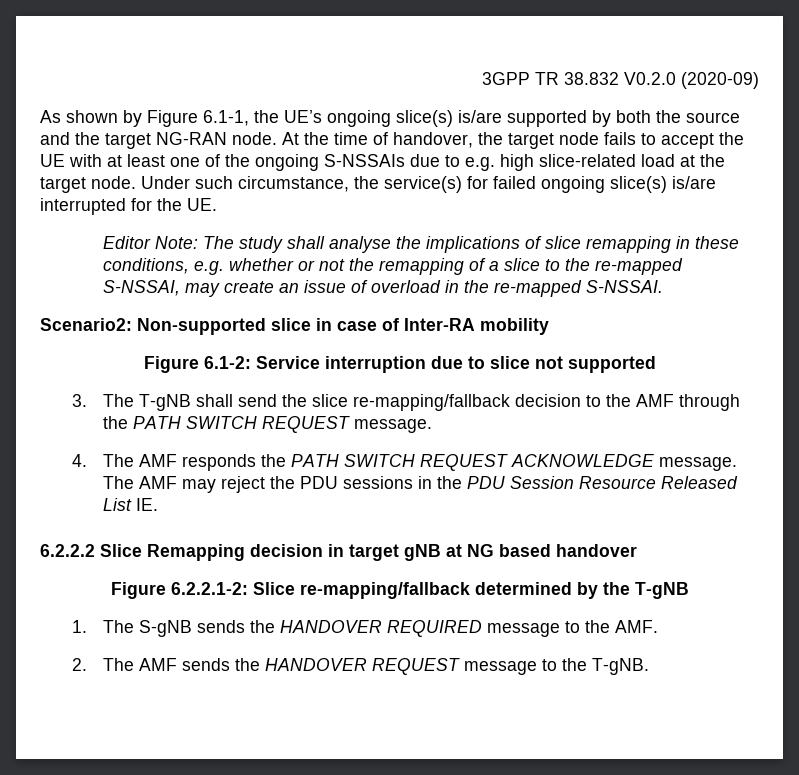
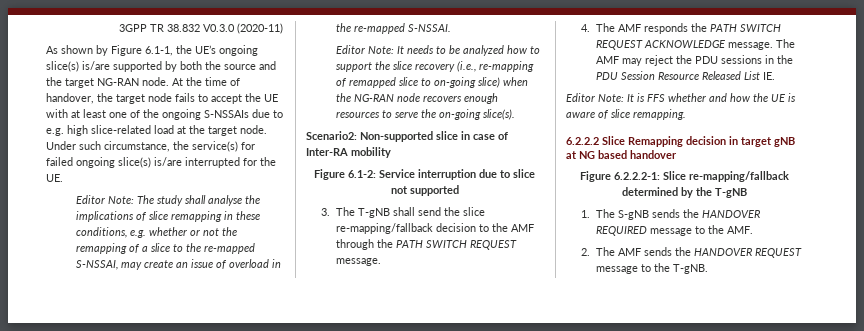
- 3GPP TR 38.832 V0.2.0 (2020-09)
+ 3GPP TR 38.832 V0.3.0 (2020-11)
+ Editor Note: It needs to be analyzed how to support the slice recovery (i.e., re-mapping of remapped slice to on-going slice) when the NG-RAN node recovers enough resources to serve the on-going slice(s).
+ Editor Note: It is FFS whether and how the UE is aware of slice remapping.
- Figure 6.2.2.1-2: Slice re-mapping/fallback determined by the T-gNB
+ Figure 6.2.2.2-1: Slice re-mapping/fallback determined by the T-gNB

